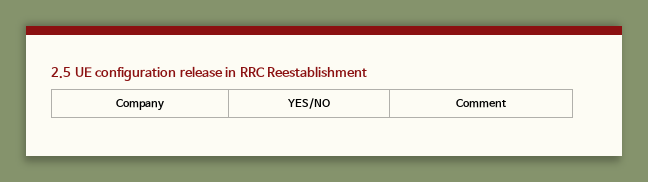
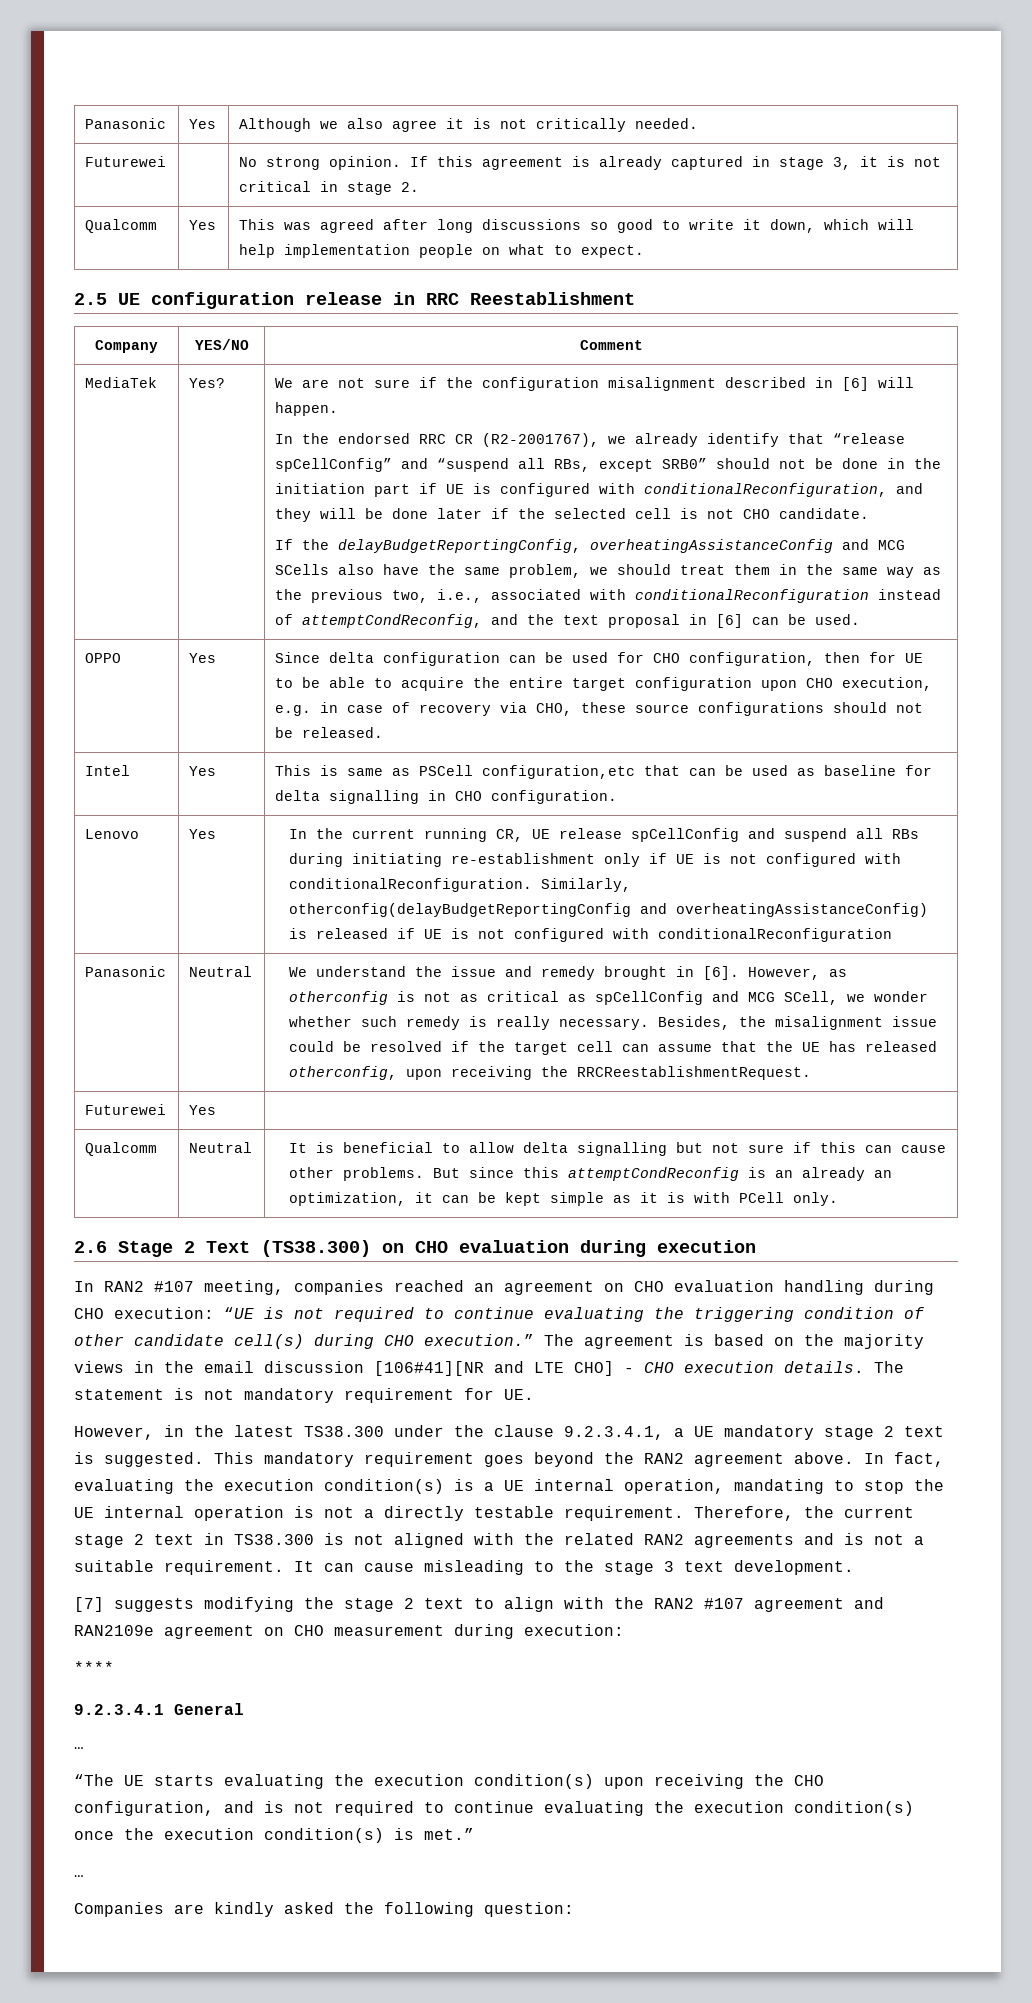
+ Panasonic | Yes | Although we also agree it is not critically needed.
+ Futurewei | | No strong opinion. If this agreement is already captured in stage 3, it is not critical in stage 2.
+ Qualcomm | Yes | This was agreed after long discussions so good to write it down, which will help implementation people on what to expect.
+ MediaTek | Yes? | We are not sure if the configuration misalignment described in [6] will happen.
+ In the endorsed RRC CR (R2-2001767), we already identify that “release spCellConfig” and “suspend all RBs, except SRB0” should not be done in the initiation part if UE is configured with conditionalReconfiguration, and they will be done later if the selected cell is not CHO candidate.
+ If the delayBudgetReportingConfig, overheatingAssistanceConfig and MCG SCells also have the same problem, we should treat them in the same way as the previous two, i.e., associated with conditionalReconfiguration instead of attemptCondReconfig, and the text proposal in [6] can be used.
+ OPPO | Yes | Since delta configuration can be used for CHO configuration, then for UE to be able to acquire the entire target configuration upon CHO execution, e.g. in case of recovery via CHO, these source configurations should not be released.
+ Intel | Yes | This is same as PSCell configuration,etc that can be used as baseline for delta signalling in CHO configuration.
+ Lenovo | Yes | In the current running CR, UE release spCellConfig and suspend all RBs during initiating re-establishment only if UE is not configured with conditionalReconfiguration. Similarly, otherconfig(delayBudgetReportingConfig and overheatingAssistanceConfig) is released if UE is not configured with conditionalReconfiguration
+ Panasonic | Neutral | We understand the issue and remedy brought in [6]. However, as otherconfig is not as critical as spCellConfig and MCG SCell, we wonder whether such remedy is really necessary. Besides, the misalignment issue could be resolved if the target cell can assume that the UE has released otherconfig, upon receiving the RRCReestablishmentRequest.
+ Futurewei | Yes |
+ Qualcomm | Neutral | It is beneficial to allow delta signalling but not sure if this can cause other problems. But since this attemptCondReconfig is an already an optimization, it can be kept simple as it is with PCell only.
+ 2.6 Stage 2 Text (TS38.300) on CHO evaluation during execution
+ In RAN2 #107 meeting, companies reached an agreement on CHO evaluation handling during CHO execution: “UE is not required to continue evaluating the triggering condition of other candidate cell(s) during CHO execution.” The agreement is based on the majority views in the email discussion [106#41][NR and LTE CHO] - CHO execution details. The statement is not mandatory requirement for UE.
+ However, in the latest TS38.300 under the clause 9.2.3.4.1, a UE mandatory stage 2 text is suggested. This mandatory requirement goes beyond the RAN2 agreement above. In fact, evaluating the execution condition(s) is a UE internal operation, mandating to stop the UE internal operation is not a directly testable requirement. Therefore, the current stage 2 text in TS38.300 is not aligned with the related RAN2 agreements and is not a suitable requirement. It can cause misleading to the stage 3 text development.
+ [7] suggests modifying the stage 2 text to align with the RAN2 #107 agreement and RAN2109e agreement on CHO measurement during execution:
+ ****
+ 9.2.3.4.1 General
+ …
+ “The UE starts evaluating the execution condition(s) upon receiving the CHO configuration, and is not required to continue evaluating the execution condition(s) once the execution condition(s) is met.”
+ …
+ Companies are kindly asked the following question:

